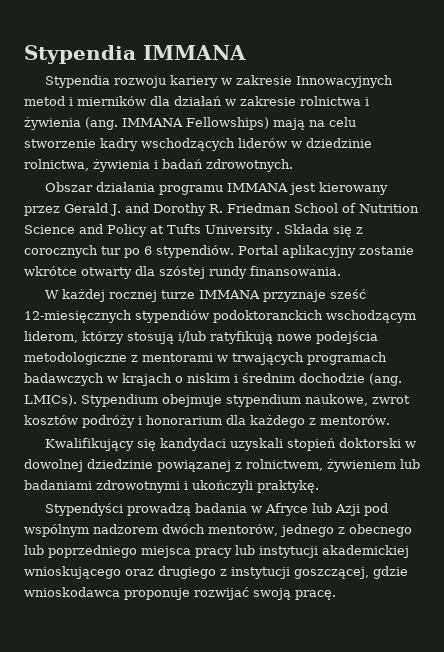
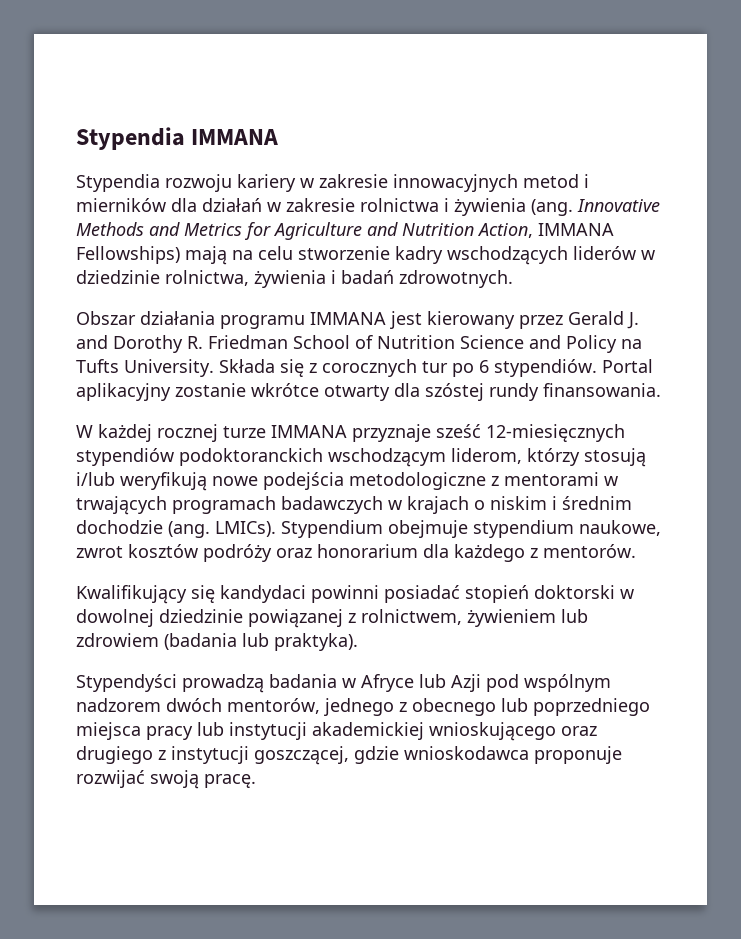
- Stypendia rozwoju kariery w zakresie Innowacyjnych metod i mierników dla działań w zakresie rolnictwa i żywienia (ang.
+ Stypendia rozwoju kariery w zakresie innowacyjnych metod i mierników dla działań w zakresie rolnictwa i żywienia (ang.
- IMMANA Fellowships) mają na celu stworzenie kadry wschodzących liderów w dziedzinie rolnictwa, żywienia i badań zdrowotnych.
+ Innovative Methods and Metrics for Agriculture and Nutrition Action, IMMANA Fellowships) mają na celu stworzenie kadry wschodzących liderów w dziedzinie rolnictwa, żywienia i badań zdrowotnych.
- Obszar działania programu IMMANA jest kierowany przez Gerald J. and Dorothy R. Friedman School of Nutrition Science and Policy at Tufts University .
+ Obszar działania programu IMMANA jest kierowany przez Gerald J. and Dorothy R. Friedman School of Nutrition Science and Policy na Tufts University.
- W każdej rocznej turze IMMANA przyznaje sześć 12-miesięcznych stypendiów podoktoranckich wschodzącym liderom, którzy stosują i/lub ratyfikują nowe podejścia metodologiczne z mentorami w trwających programach badawczych w krajach o niskim i średnim dochodzie (ang.
+ W każdej rocznej turze IMMANA przyznaje sześć 12-miesięcznych stypendiów podoktoranckich wschodzącym liderom, którzy stosują i/lub weryfikują nowe podejścia metodologiczne z mentorami w trwających programach badawczych w krajach o niskim i średnim dochodzie (ang.
- Stypendium obejmuje stypendium naukowe, zwrot kosztów podróży i honorarium dla każdego z mentorów.
+ Stypendium obejmuje stypendium naukowe, zwrot kosztów podróży oraz honorarium dla każdego z mentorów.
- Kwalifikujący się kandydaci uzyskali stopień doktorski w dowolnej dziedzinie powiązanej z rolnictwem, żywieniem lub badaniami zdrowotnymi i ukończyli praktykę.
+ Kwalifikujący się kandydaci powinni posiadać stopień doktorski w dowolnej dziedzinie powiązanej z rolnictwem, żywieniem lub zdrowiem (badania lub praktyka).

